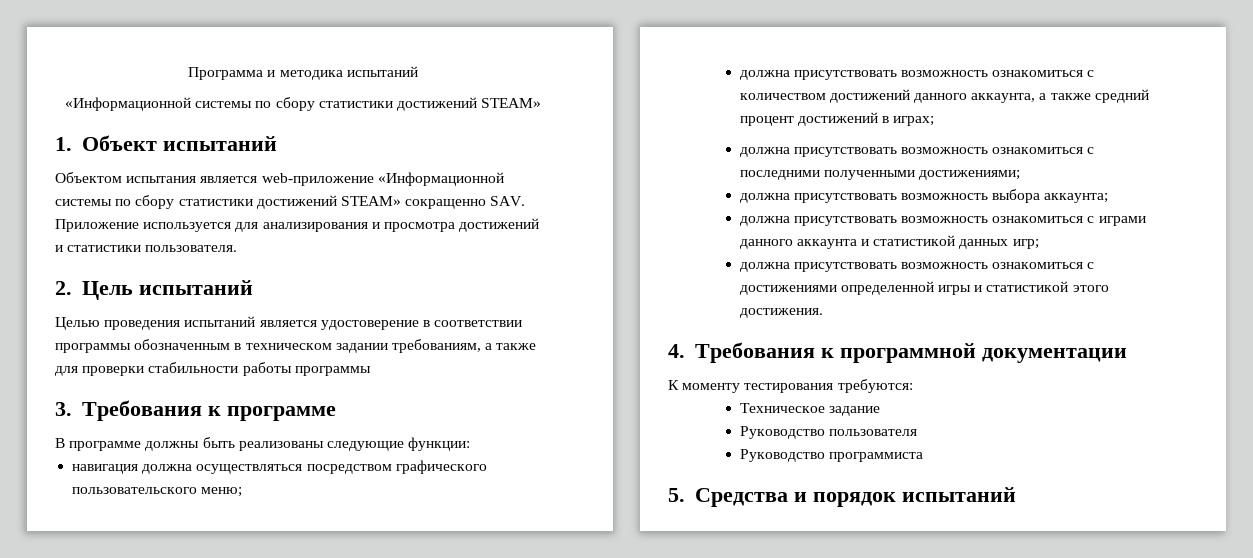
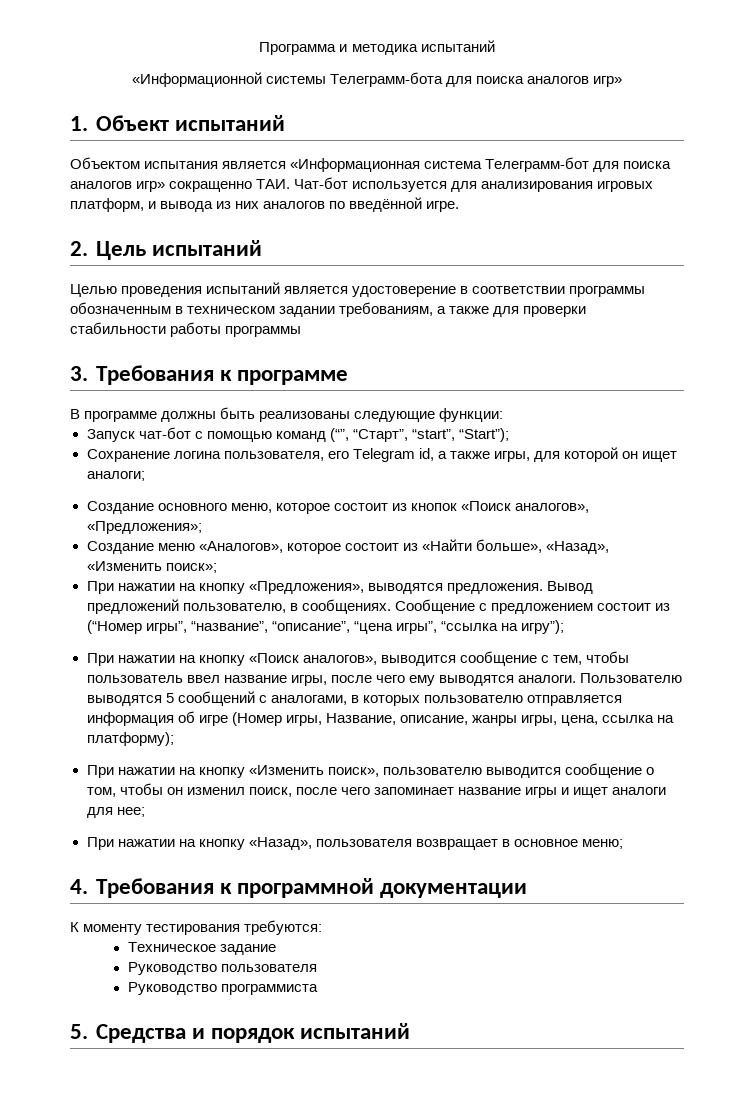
  Программа и методика испытаний
- «Информационной системы по сбору статистики достижений STEAM»
+ «Информационной системы Телеграмм-бота для поиска аналогов игр»
- Объектом испытания является web-приложение «Информационной системы по сбору статистики достижений STEAM» сокращенно SAV. Приложение используется для анализирования и просмотра достижений и статистики пользователя.
+ Объектом испытания является «Информационная система Телеграмм-бот для поиска аналогов игр» сокращенно ТАИ. Чат-бот используется для анализирования игровых платформ, и вывода из них аналогов по введённой игре.
- навигация должна осуществляться посредством графического пользовательского меню;
- должна присутствовать возможность ознакомиться с количеством достижений данного аккаунта, а также средний процент достижений в играх;
- должна присутствовать возможность ознакомиться с последними полученными достижениями;
- должна присутствовать возможность выбора аккаунта;
- должна присутствовать возможность ознакомиться с играми данного аккаунта и статистикой данных игр;
- должна присутствовать возможность ознакомиться с достижениями определенной игры и статистикой этого достижения.
+ Запуск чат-бот с помощью команд (“”, “Старт”, “start”, “Start”);
+ Сохранение логина пользователя, его Telegram id, а также игры, для которой он ищет аналоги;
+ Создание основного меню, которое состоит из кнопок «Поиск аналогов», «Предложения»;
+ Создание меню «Аналогов», которое состоит из «Найти больше», «Назад», «Изменить поиск»;
+ При нажатии на кнопку «Предложения», выводятся предложения. Вывод предложений пользователю, в сообщениях. Сообщение с предложением состоит из (“Номер игры”, “название”, “описание”, “цена игры”, “ссылка на игру”);
+ При нажатии на кнопку «Поиск аналогов», выводится сообщение с тем, чтобы пользователь ввел название игры, после чего ему выводятся аналоги. Пользователю выводятся 5 сообщений с аналогами, в которых пользователю отправляется информация об игре (Номер игры, Название, описание, жанры игры, цена, ссылка на платформу);
+ При нажатии на кнопку «Изменить поиск», пользователю выводится сообщение о том, чтобы он изменил поиск, после чего запоминает название игры и ищет аналоги для нее;
+ При нажатии на кнопку «Назад», пользователя возвращает в основное меню;

